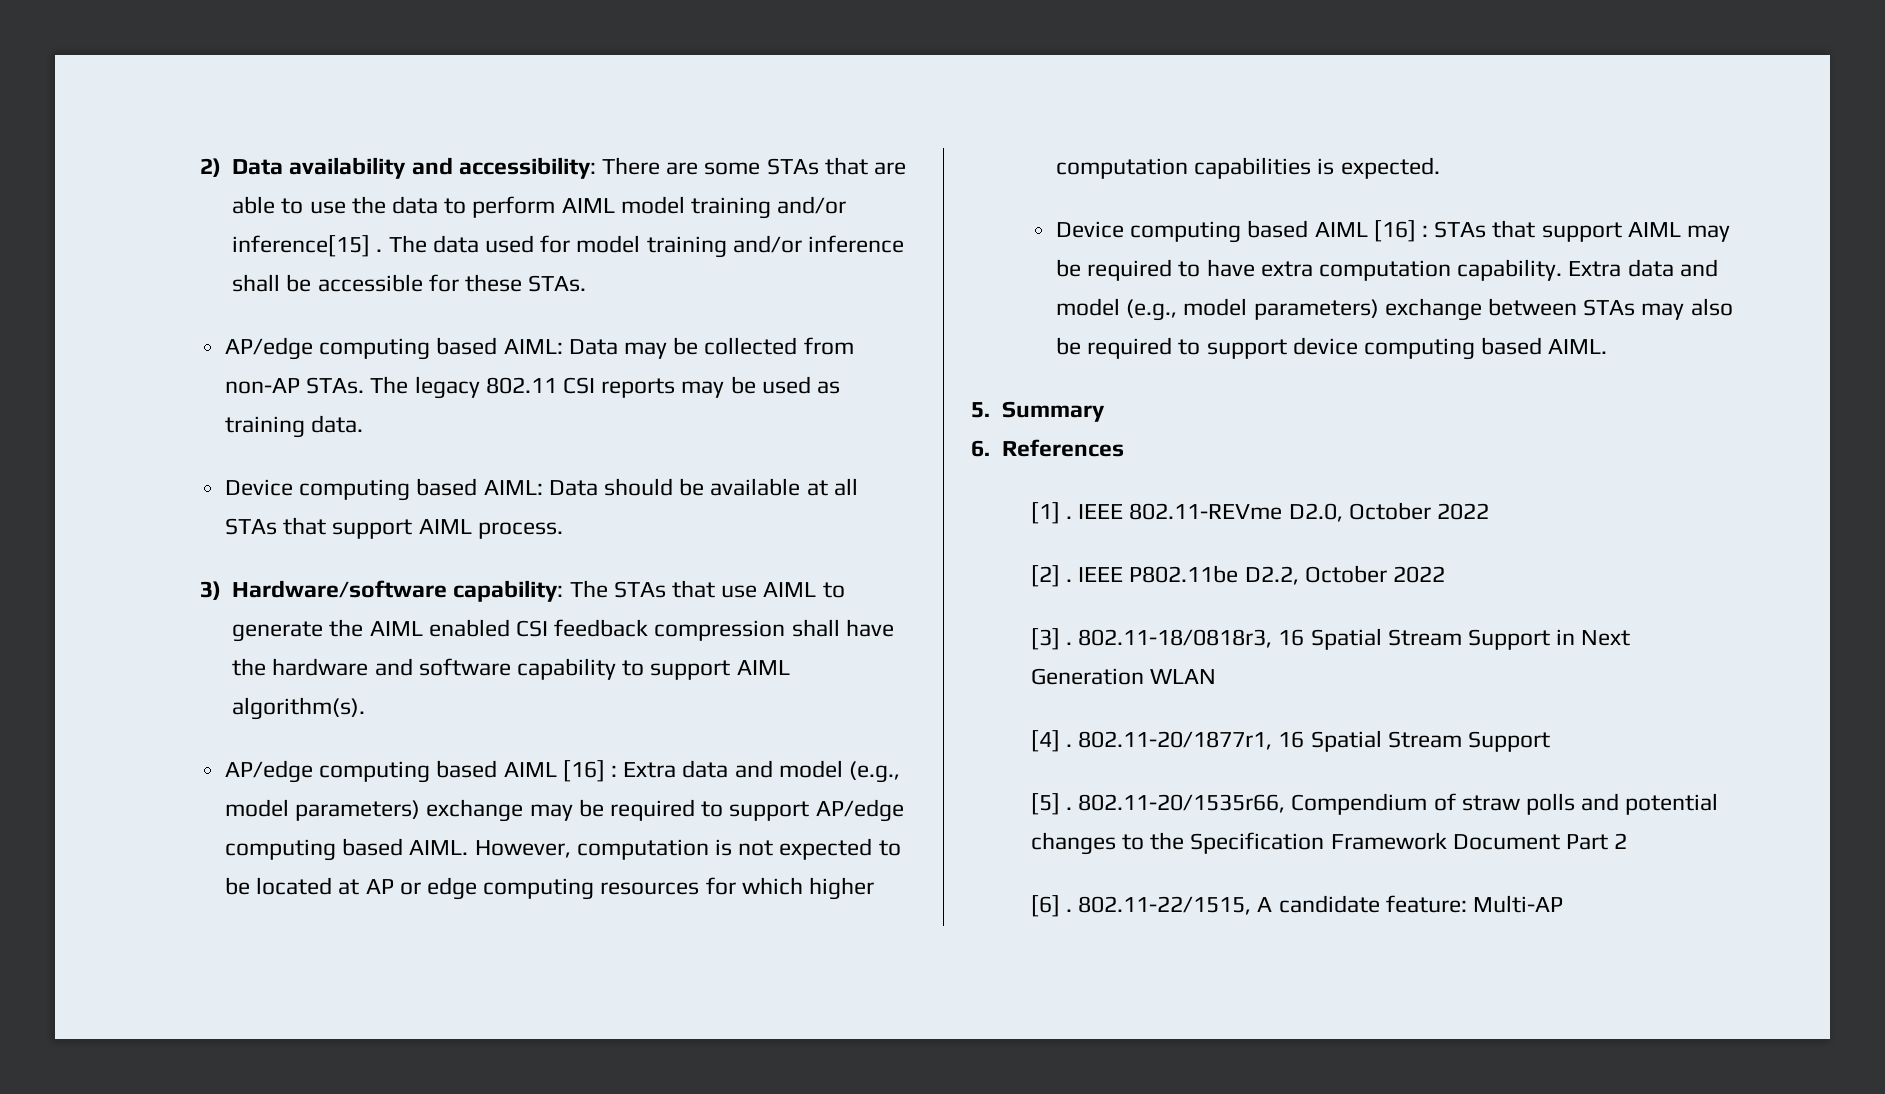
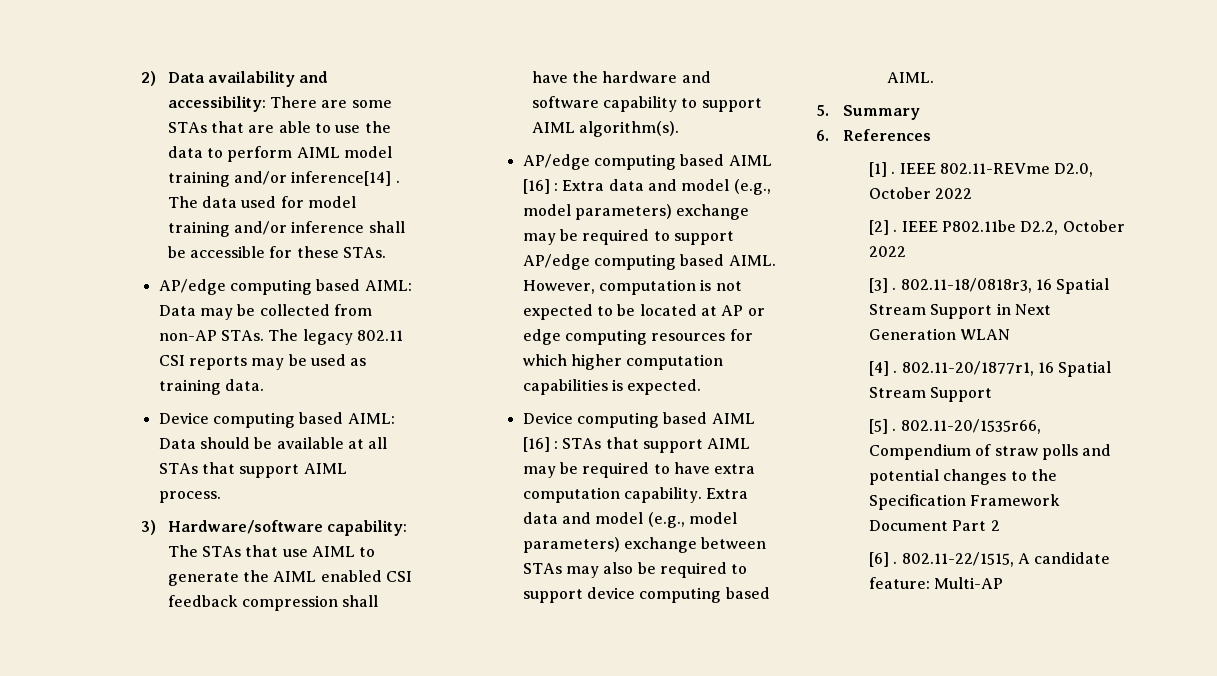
- 2) Data availability and accessibility: There are some STAs that are able to use the data to perform AIML model training and/or inference[15] .
+ 2) Data availability and accessibility: There are some STAs that are able to use the data to perform AIML model training and/or inference[14] .

